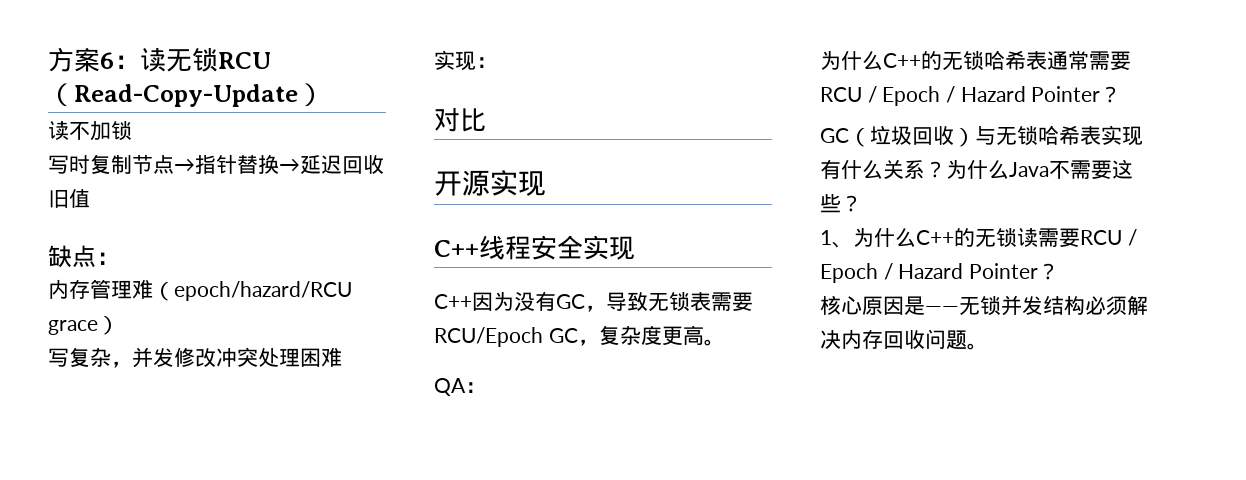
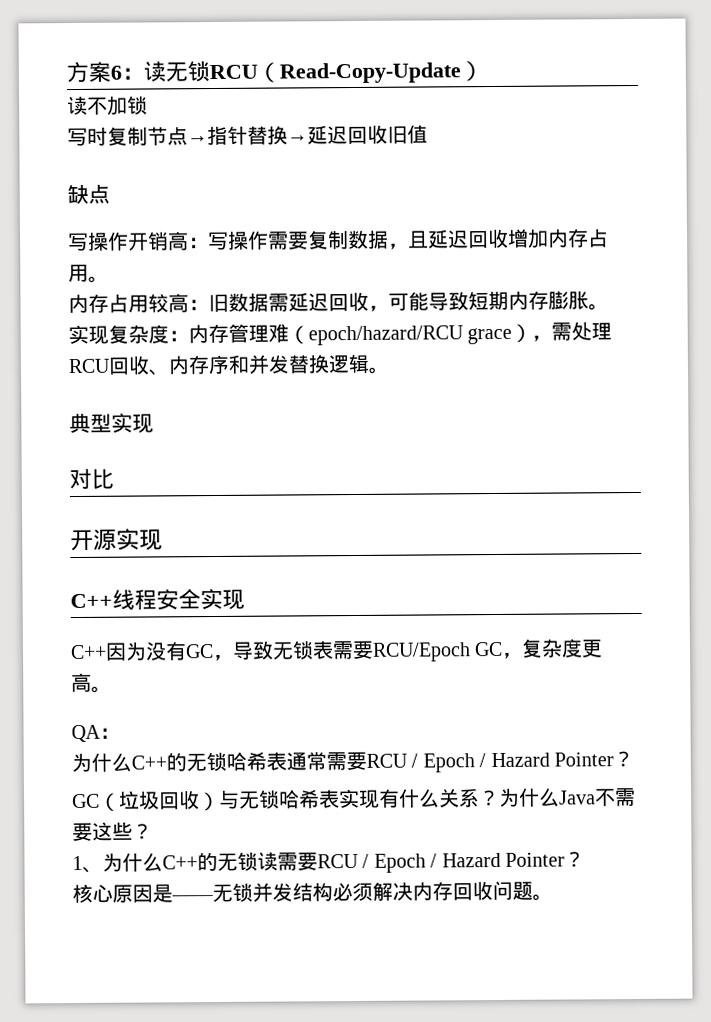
- 缺点：
- 内存管理难（epoch/hazard/RCU grace）
- 写复杂，并发修改冲突处理困难
- 实现：
+ 缺点
+ 写操作开销高：写操作需要复制数据，且延迟回收增加内存占用。
+ 内存占用较高：旧数据需延迟回收，可能导致短期内存膨胀。
+ 实现复杂度：内存管理难（epoch/hazard/RCU grace），需处理RCU回收、内存序和并发替换逻辑。
+ 典型实现

